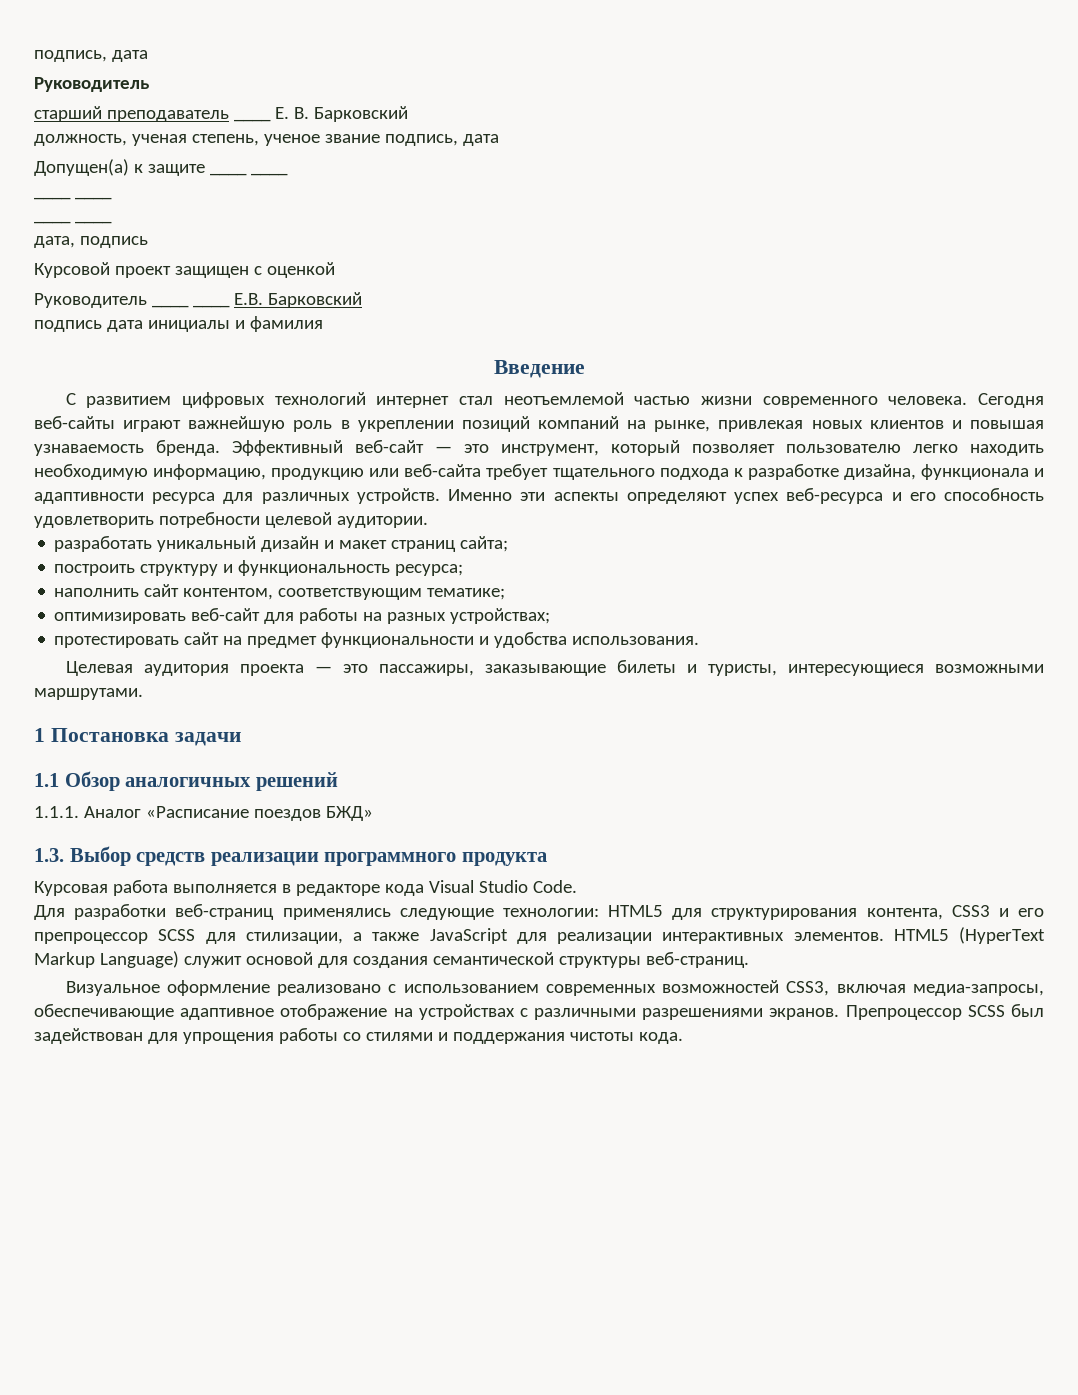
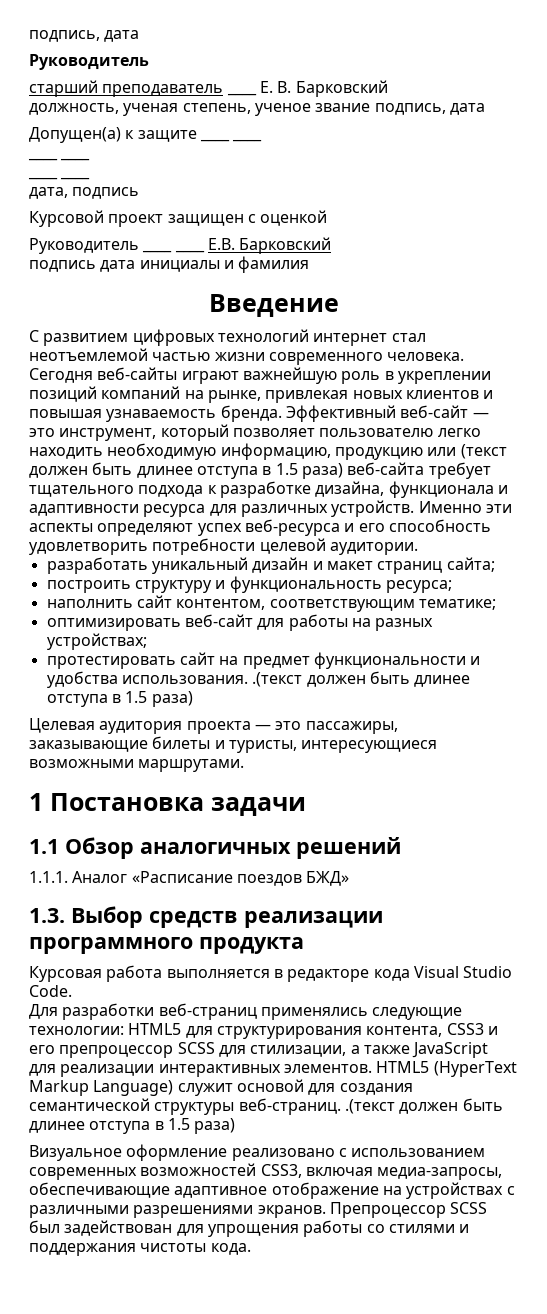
- Эффективный веб-сайт — это инструмент, который позволяет пользователю легко находить необходимую информацию, продукцию или веб-сайта требует тщательного подхода к разработке дизайна, функционала и адаптивности ресурса для различных устройств.
+ Эффективный веб-сайт — это инструмент, который позволяет пользователю легко находить необходимую информацию, продукцию или (текст должен быть длинее отступа в 1.5 раза) веб-сайта требует тщательного подхода к разработке дизайна, функционала и адаптивности ресурса для различных устройств.
- протестировать сайт на предмет функциональности и удобства использования.
+ протестировать сайт на предмет функциональности и удобства использования. .(текст должен быть длинее отступа в 1.5 раза)
- HTML5 (HyperText Markup Language) служит основой для создания семантической структуры веб-страниц.
+ HTML5 (HyperText Markup Language) служит основой для создания семантической структуры веб-страниц. .(текст должен быть длинее отступа в 1.5 раза)

